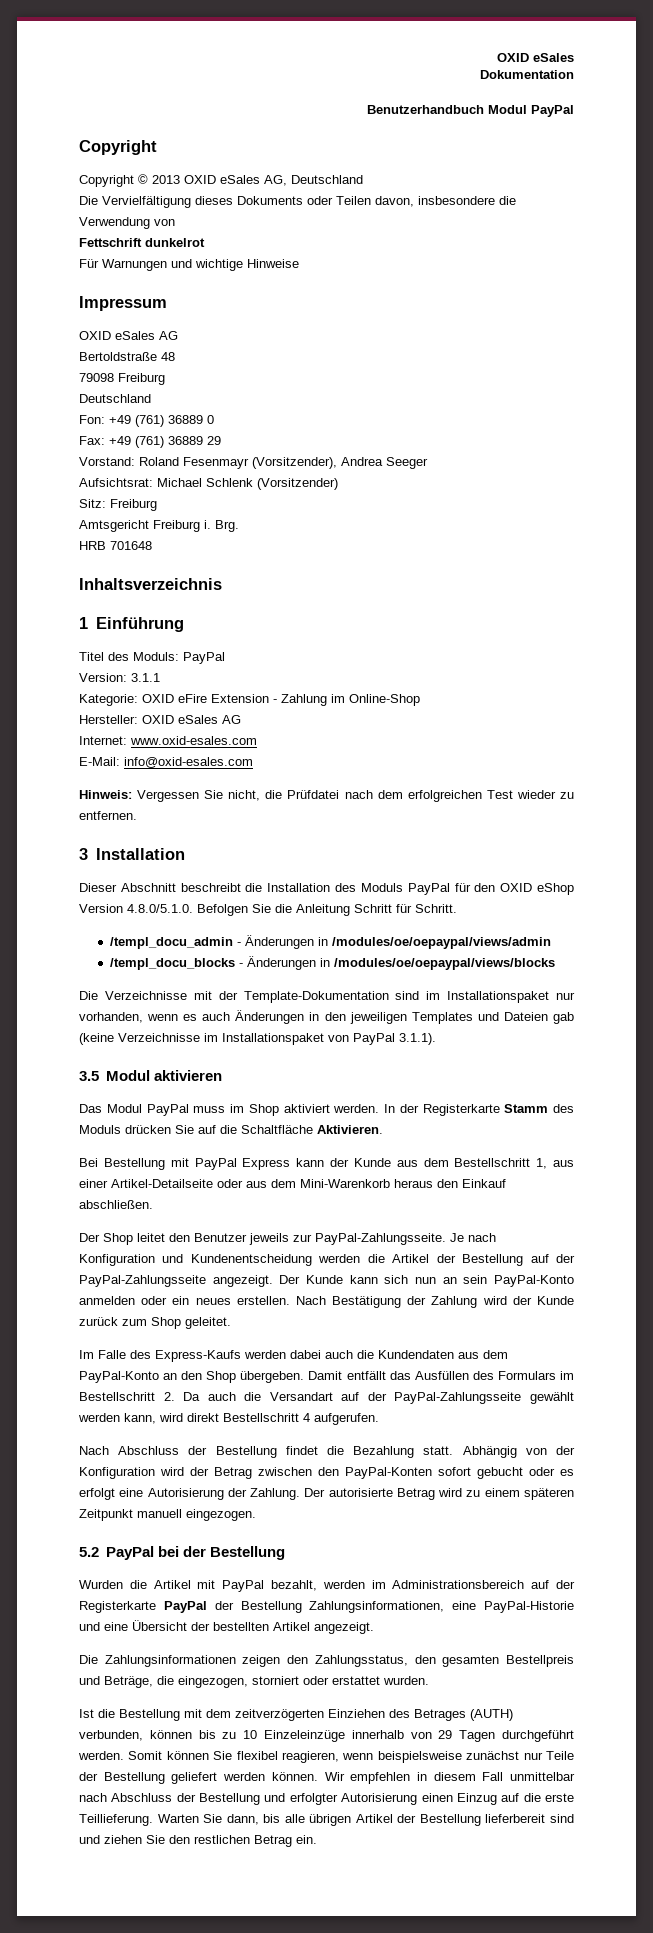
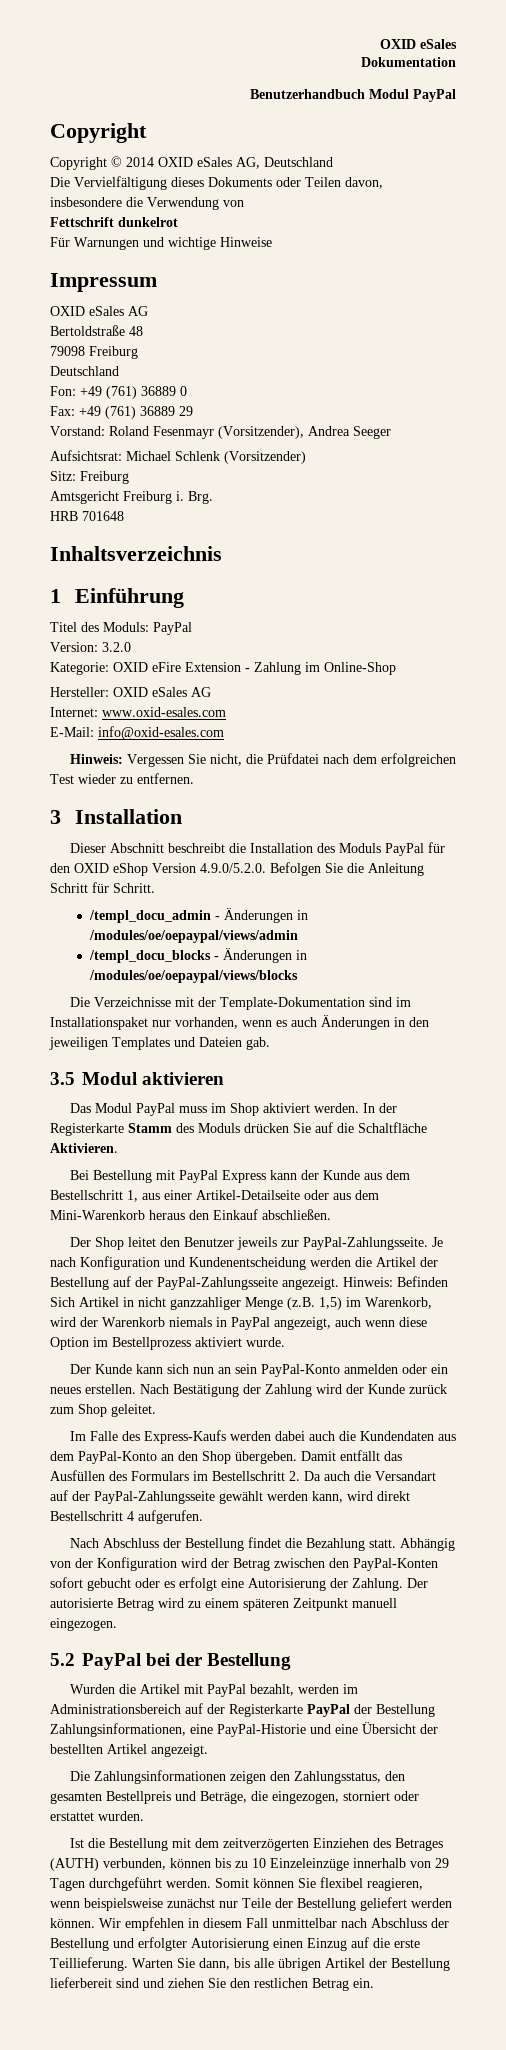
- Copyright © 2013 OXID eSales AG, Deutschland
+ Copyright © 2014 OXID eSales AG, Deutschland
- Version: 3.1.1
+ Version: 3.2.0
- Dieser Abschnitt beschreibt die Installation des Moduls PayPal für den OXID eShop Version 4.8.0/5.1.0. Befolgen Sie die Anleitung Schritt für Schritt.
+ Dieser Abschnitt beschreibt die Installation des Moduls PayPal für den OXID eShop Version 4.9.0/5.2.0. Befolgen Sie die Anleitung Schritt für Schritt.
- Die Verzeichnisse mit der Template-Dokumentation sind im Installationspaket nur vorhanden, wenn es auch Änderungen in den jeweiligen Templates und Dateien gab (keine Verzeichnisse im Installationspaket von PayPal 3.1.1).
+ Die Verzeichnisse mit der Template-Dokumentation sind im Installationspaket nur vorhanden, wenn es auch Änderungen in den jeweiligen Templates und Dateien gab.
- Je nach Konfiguration und Kundenentscheidung werden die Artikel der Bestellung auf der PayPal-Zahlungsseite angezeigt. Der Kunde kann sich nun an sein PayPal-Konto anmelden oder ein neues erstellen.
+ Je nach Konfiguration und Kundenentscheidung werden die Artikel der Bestellung auf der PayPal-Zahlungsseite angezeigt. Hinweis: Befinden Sich Artikel in nicht ganzzahliger Menge (z.B. 1,5) im Warenkorb, wird der Warenkorb niemals in PayPal angezeigt, auch wenn diese Option im Bestellprozess aktiviert wurde.
+ Der Kunde kann sich nun an sein PayPal-Konto anmelden oder ein neues erstellen.

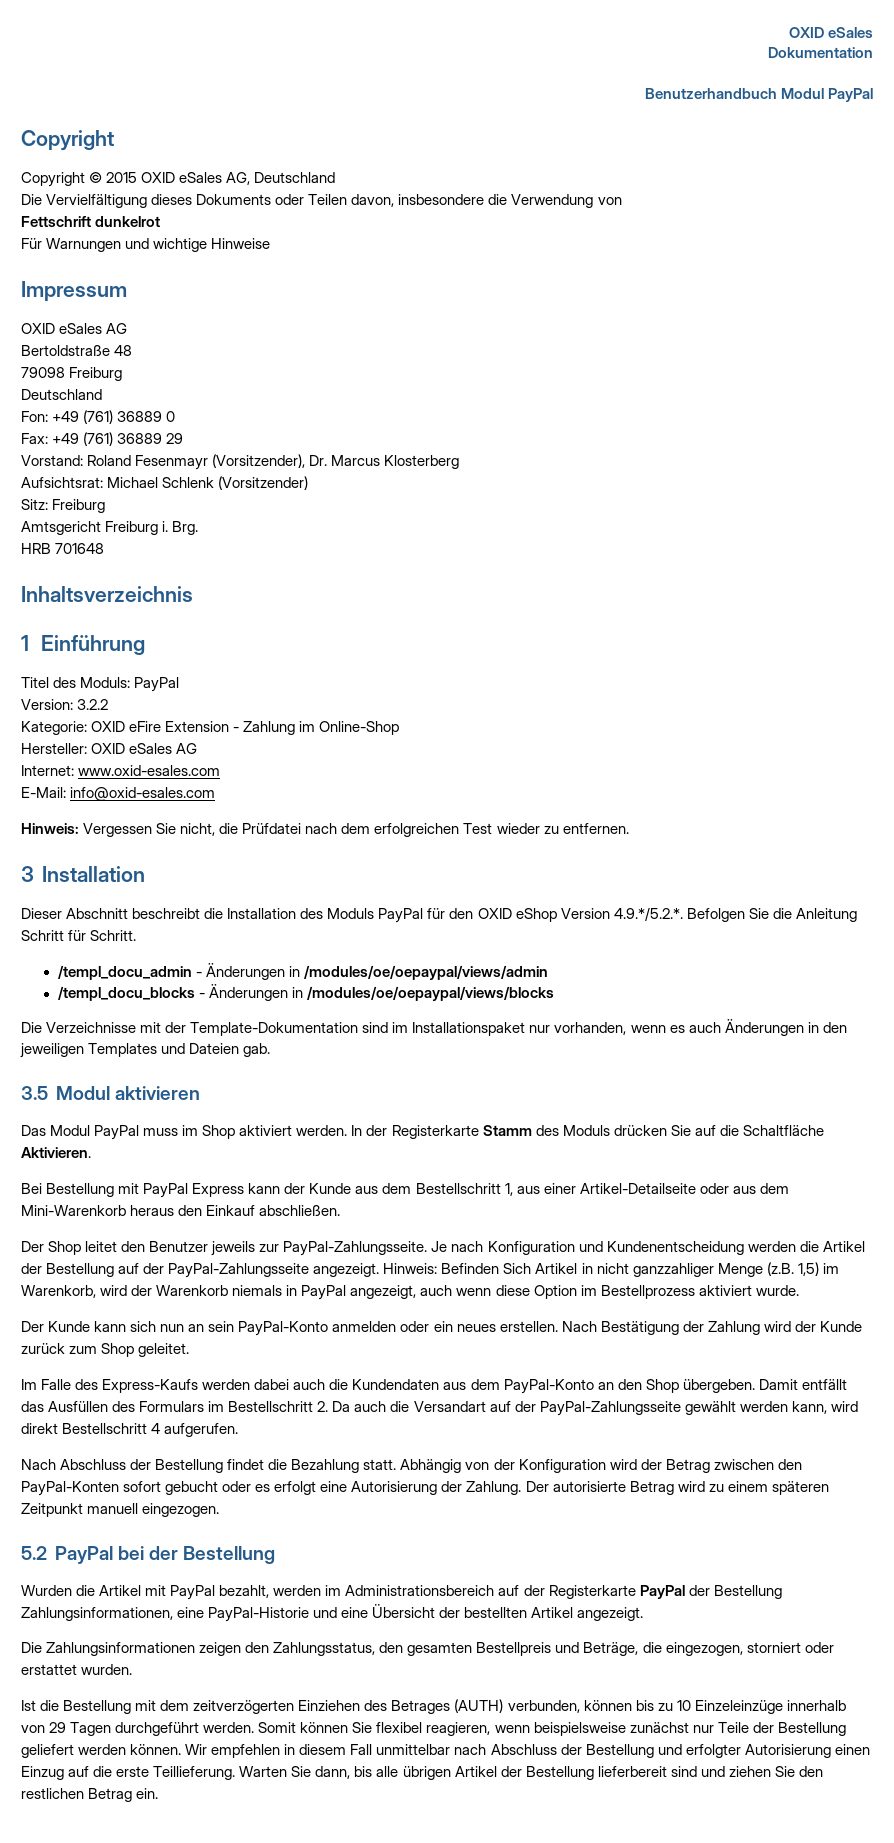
- Copyright © 2014 OXID eSales AG, Deutschland
+ Copyright © 2015 OXID eSales AG, Deutschland
- Vorstand: Roland Fesenmayr (Vorsitzender), Andrea Seeger
+ Vorstand: Roland Fesenmayr (Vorsitzender), Dr. Marcus Klosterberg
- Version: 3.2.0
+ Version: 3.2.2
- Dieser Abschnitt beschreibt die Installation des Moduls PayPal für den OXID eShop Version 4.9.0/5.2.0. Befolgen Sie die Anleitung Schritt für Schritt.
+ Dieser Abschnitt beschreibt die Installation des Moduls PayPal für den OXID eShop Version 4.9.*/5.2.*. Befolgen Sie die Anleitung Schritt für Schritt.

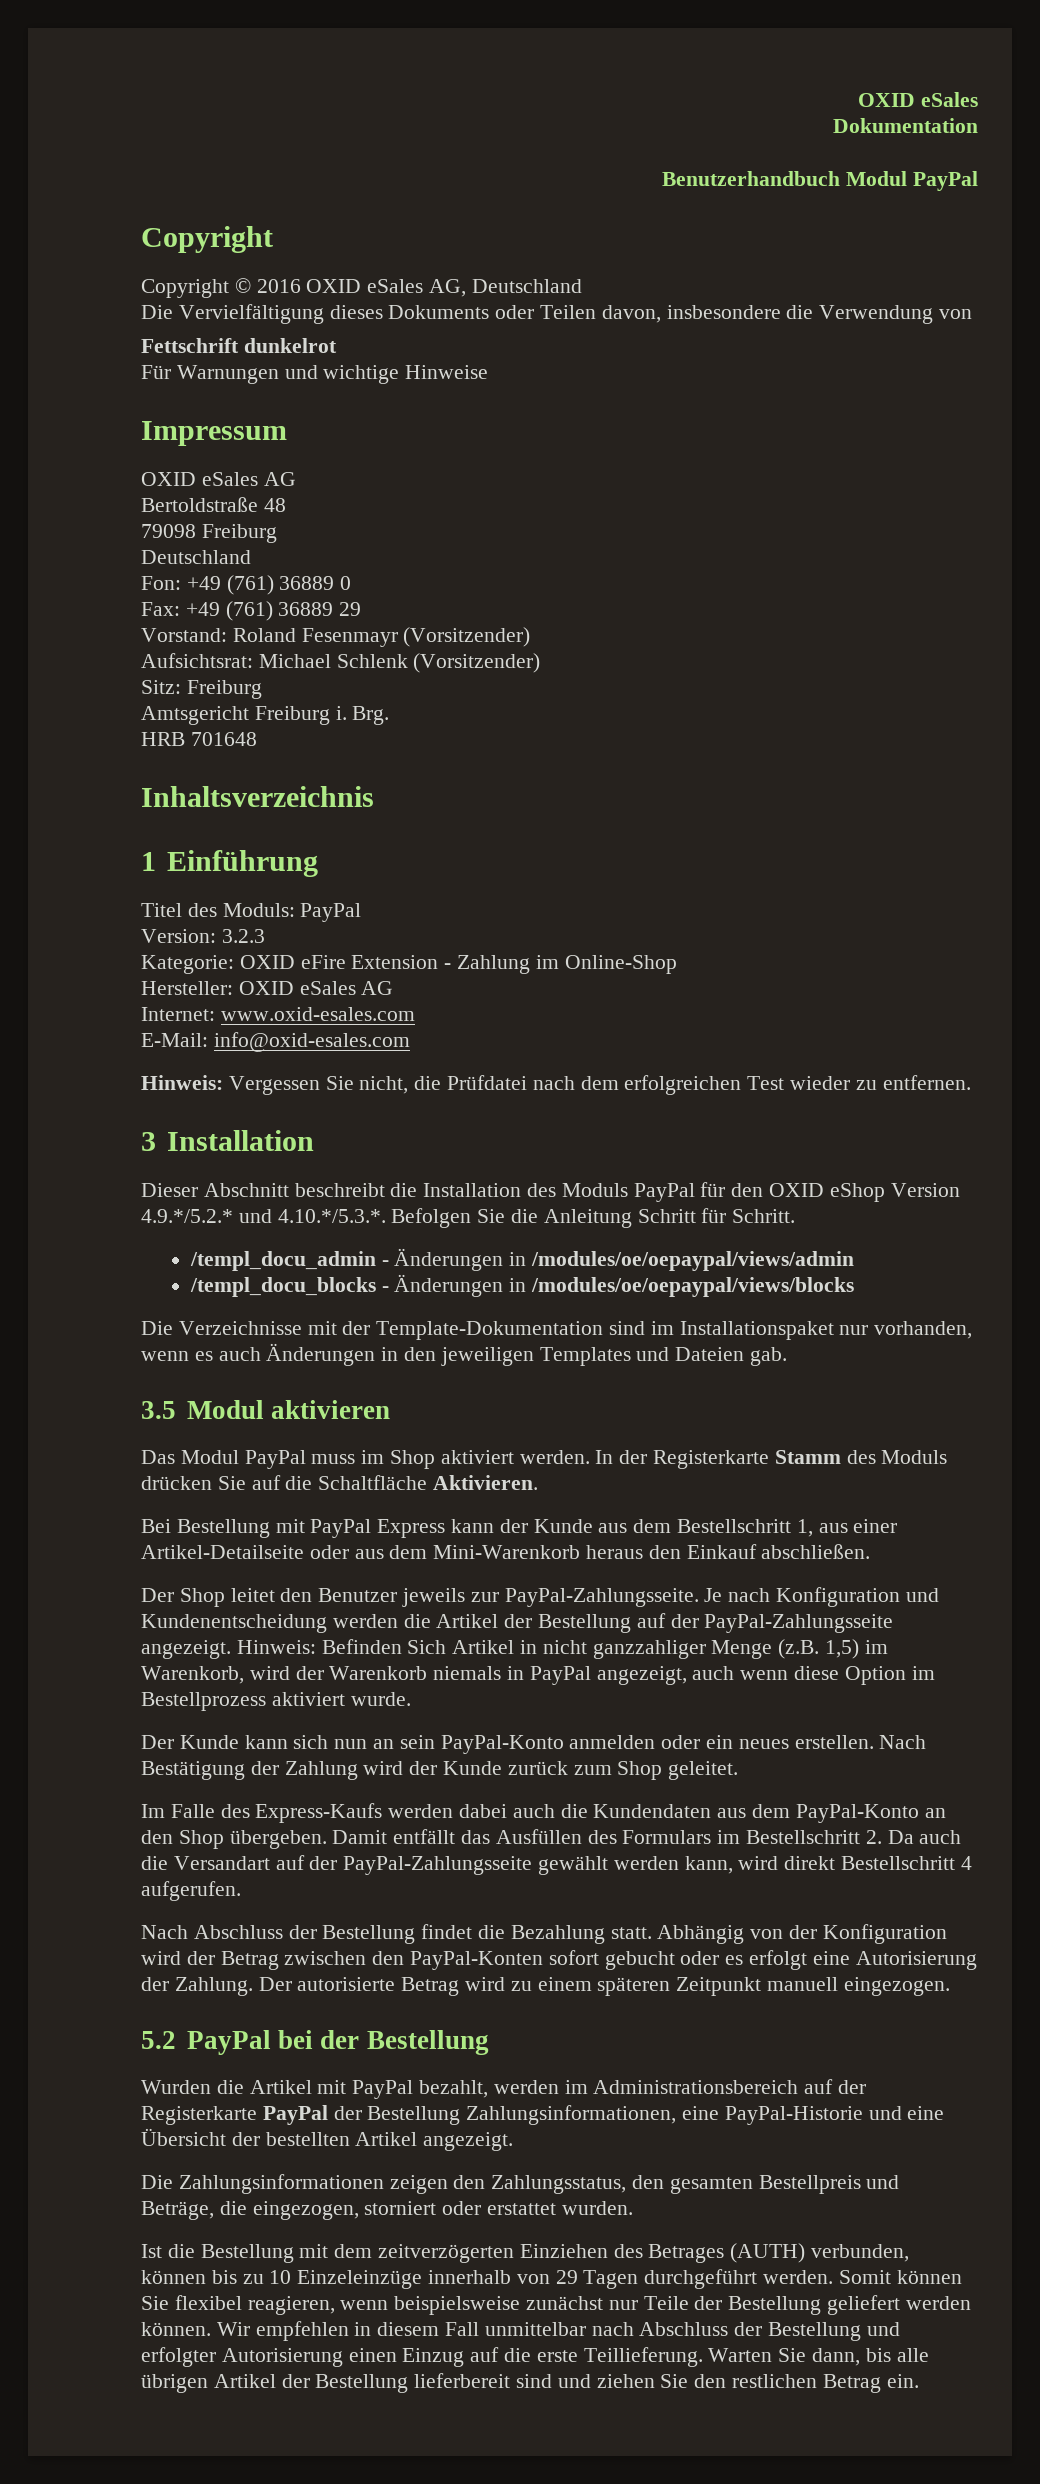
- Copyright © 2015 OXID eSales AG, Deutschland
+ Copyright © 2016 OXID eSales AG, Deutschland
- Vorstand: Roland Fesenmayr (Vorsitzender), Dr. Marcus Klosterberg
+ Vorstand: Roland Fesenmayr (Vorsitzender)
- Version: 3.2.2
+ Version: 3.2.3
- Dieser Abschnitt beschreibt die Installation des Moduls PayPal für den OXID eShop Version 4.9.*/5.2.*. Befolgen Sie die Anleitung Schritt für Schritt.
+ Dieser Abschnitt beschreibt die Installation des Moduls PayPal für den OXID eShop Version 4.9.*/5.2.* und 4.10.*/5.3.*. Befolgen Sie die Anleitung Schritt für Schritt.

